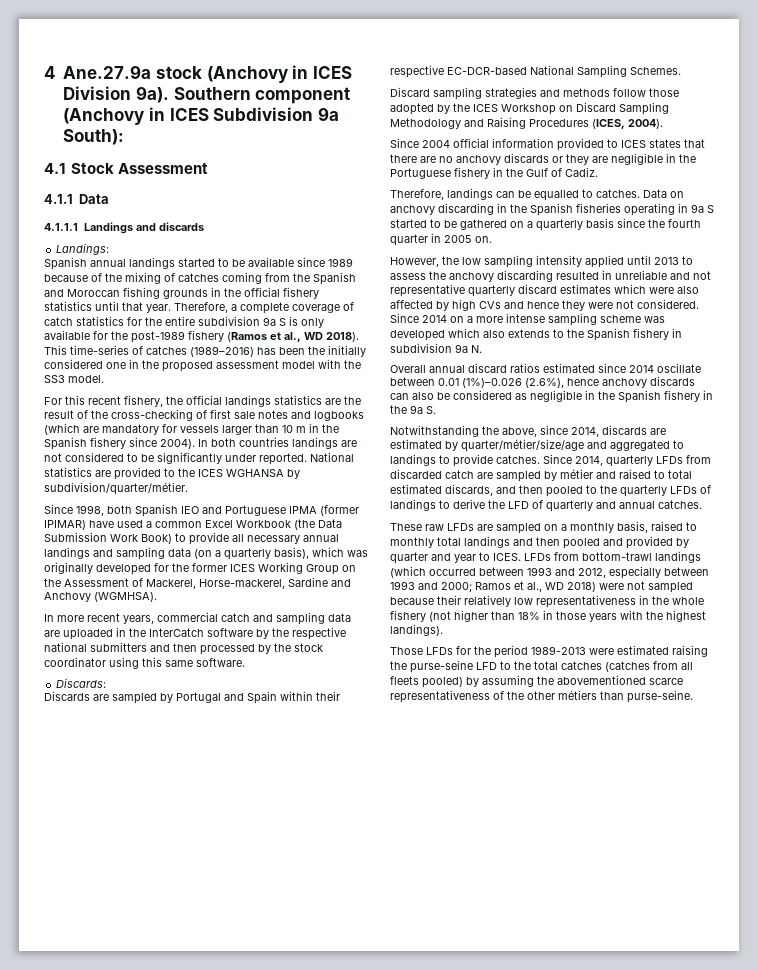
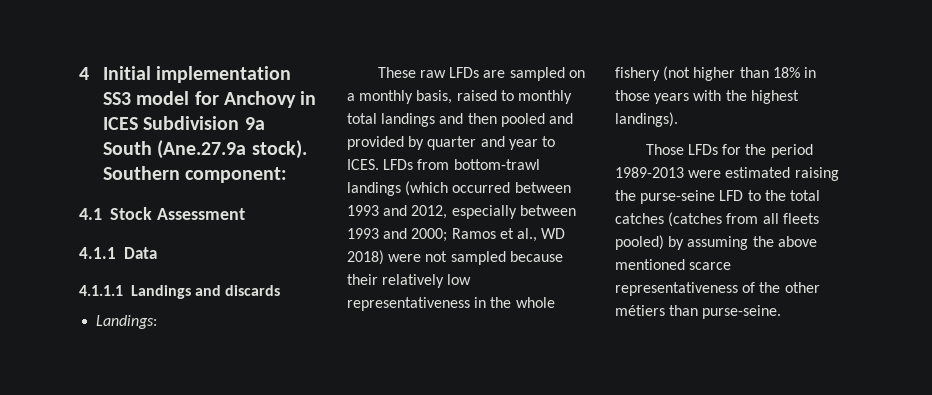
- 4 Ane.27.9a stock (Anchovy in ICES Division 9a). Southern component (Anchovy in ICES Subdivision 9a South):
+ 4 Initial implementation SS3 model for Anchovy in ICES Subdivision 9a South (Ane.27.9a stock). Southern component:
- Spanish annual landings started to be available since 1989 because of the mixing of catches coming from the Spanish and Moroccan fishing grounds in the official fishery statistics until that year. Therefore, a complete coverage of catch statistics for the entire subdivision 9a S is only available for the post-1989 fishery (Ramos et al., WD 2018). This time-series of catches (1989–2016) has been the initially considered one in the proposed assessment model with the SS3 model.
- For this recent fishery, the official landings statistics are the result of the cross-checking of first sale notes and logbooks (which are mandatory for vessels larger than 10 m in the Spanish fishery since 2004). In both countries landings are not considered to be significantly under reported. National statistics are provided to the ICES WGHANSA by subdivision/quarter/métier.
- Since 1998, both Spanish IEO and Portuguese IPMA (former IPIMAR) have used a common Excel Workbook (the Data Submission Work Book) to provide all necessary annual landings and sampling data (on a quarterly basis), which was originally developed for the former ICES Working Group on the Assessment of Mackerel, Horse-mackerel, Sardine and Anchovy (WGMHSA).
- In more recent years, commercial catch and sampling data are uploaded in the InterCatch software by the respective national submitters and then processed by the stock coordinator using this same software.
- Discards:
- Discards are sampled by Portugal and Spain within their respective EC-DCR-based National Sampling Schemes.
- Discard sampling strategies and methods follow those adopted by the ICES Workshop on Discard Sampling Methodology and Raising Procedures (ICES, 2004).
- Since 2004 official information provided to ICES states that there are no anchovy discards or they are negligible in the Portuguese fishery in the Gulf of Cadiz.
- Therefore, landings can be equalled to catches. Data on anchovy discarding in the Spanish fisheries operating in 9a S started to be gathered on a quarterly basis since the fourth quarter in 2005 on.
- However, the low sampling intensity applied until 2013 to assess the anchovy discarding resulted in unreliable and not representative quarterly discard estimates which were also affected by high CVs and hence they were not considered. Since 2014 on a more intense sampling scheme was developed which also extends to the Spanish fishery in subdivision 9a N.
- Overall annual discard ratios estimated since 2014 oscillate between 0.01 (1%)–0.026 (2.6%), hence anchovy discards can also be considered as negligible in the Spanish fishery in the 9a S.
- Notwithstanding the above, since 2014, discards are estimated by quarter/métier/size/age and aggregated to landings to provide catches. Since 2014, quarterly LFDs from discarded catch are sampled by métier and raised to total estimated discards, and then pooled to the quarterly LFDs of landings to derive the LFD of quarterly and annual catches.
- Those LFDs for the period 1989-2013 were estimated raising the purse-seine LFD to the total catches (catches from all fleets pooled) by assuming the abovementioned scarce representativeness of the other métiers than purse-seine.
+ Those LFDs for the period 1989-2013 were estimated raising the purse-seine LFD to the total catches (catches from all fleets pooled) by assuming the above mentioned scarce representativeness of the other métiers than purse-seine.

